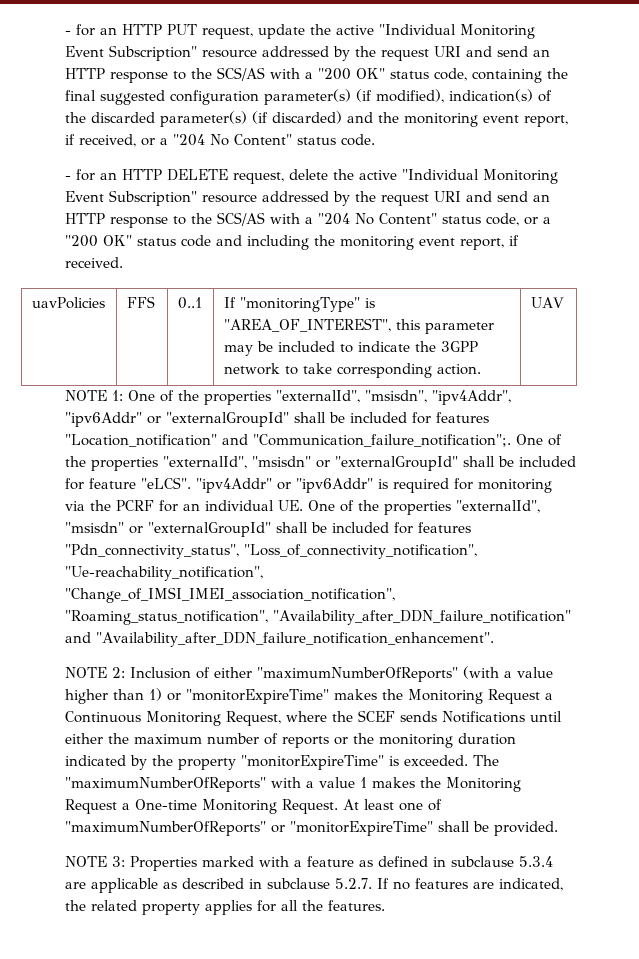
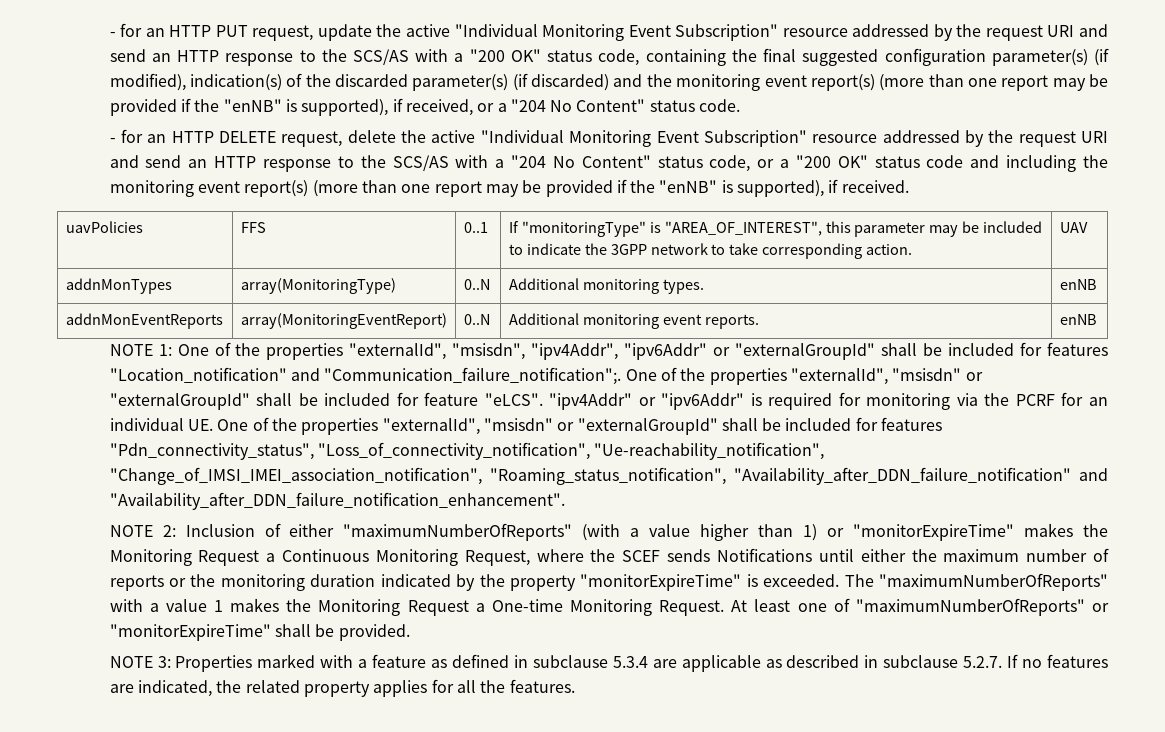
- - for an HTTP PUT request, update the active "Individual Monitoring Event Subscription" resource addressed by the request URI and send an HTTP response to the SCS/AS with a "200 OK" status code, containing the final suggested configuration parameter(s) (if modified), indication(s) of the discarded parameter(s) (if discarded) and the monitoring event report, if received, or a "204 No Content" status code.
+ - for an HTTP PUT request, update the active "Individual Monitoring Event Subscription" resource addressed by the request URI and send an HTTP response to the SCS/AS with a "200 OK" status code, containing the final suggested configuration parameter(s) (if modified), indication(s) of the discarded parameter(s) (if discarded) and the monitoring event report(s) (more than one report may be provided if the "enNB" is supported), if received, or a "204 No Content" status code.
- - for an HTTP DELETE request, delete the active "Individual Monitoring Event Subscription" resource addressed by the request URI and send an HTTP response to the SCS/AS with a "204 No Content" status code, or a "200 OK" status code and including the monitoring event report, if received.
+ - for an HTTP DELETE request, delete the active "Individual Monitoring Event Subscription" resource addressed by the request URI and send an HTTP response to the SCS/AS with a "204 No Content" status code, or a "200 OK" status code and including the monitoring event report(s) (more than one report may be provided if the "enNB" is supported), if received.
+ addnMonTypes | array(MonitoringType) | 0..N | Additional monitoring types. | enNB
+ addnMonEventReports | array(MonitoringEventReport) | 0..N | Additional monitoring event reports. | enNB

